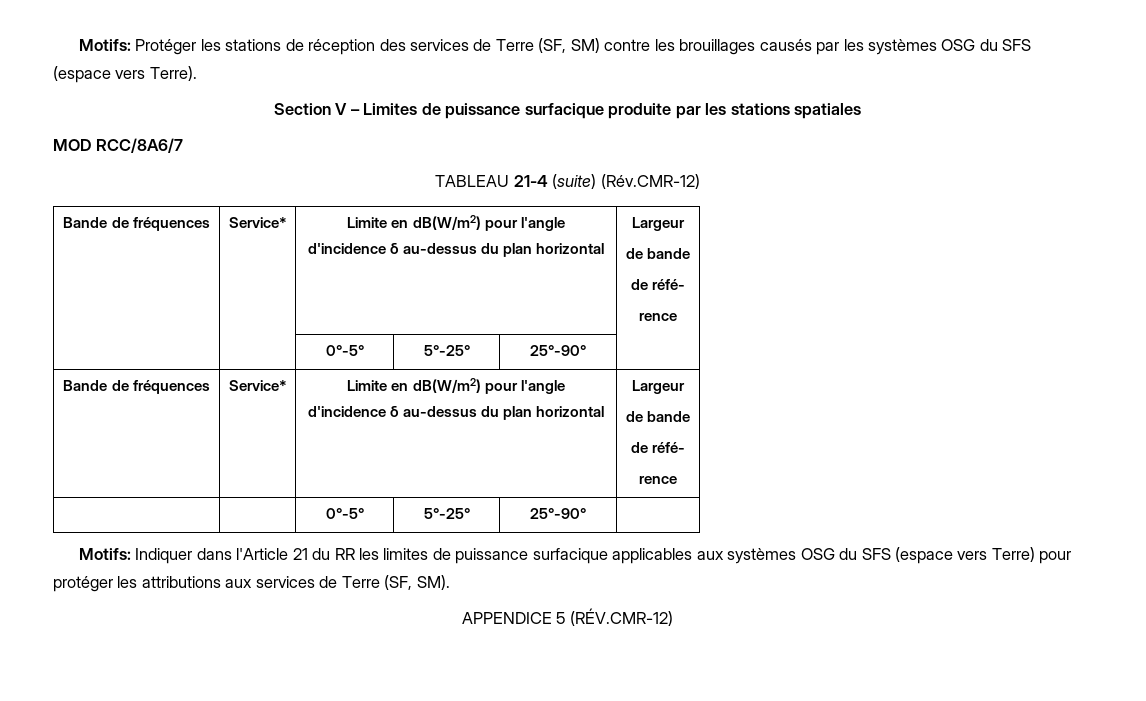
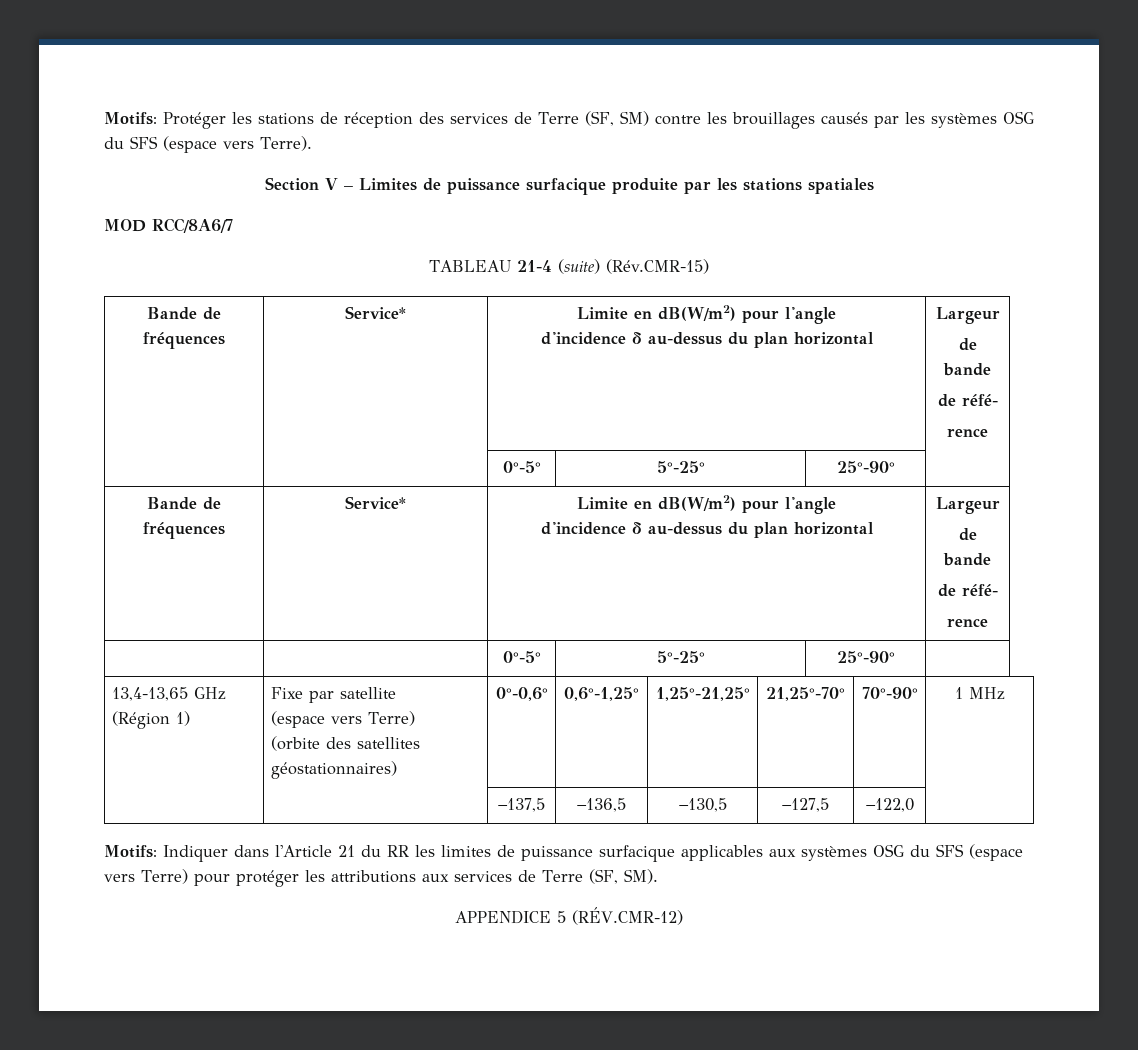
- TABLEAU 21-4 (suite) (Rév.CMR-12)
+ TABLEAU 21-4 (suite) (Rév.CMR-15)
+ 13,4-13,65 GHz (Région 1) | Fixe par satellite
+ (espace vers Terre)
+ (orbite des satellites géostationnaires) | 0°-0,6° | 0,6°-1,25° | 1,25°-21,25° | 21,25°-70° | 70°-90° | 1 MHz
+ | | −137,5 | −136,5 | −130,5 | −127,5 | −122,0 |

